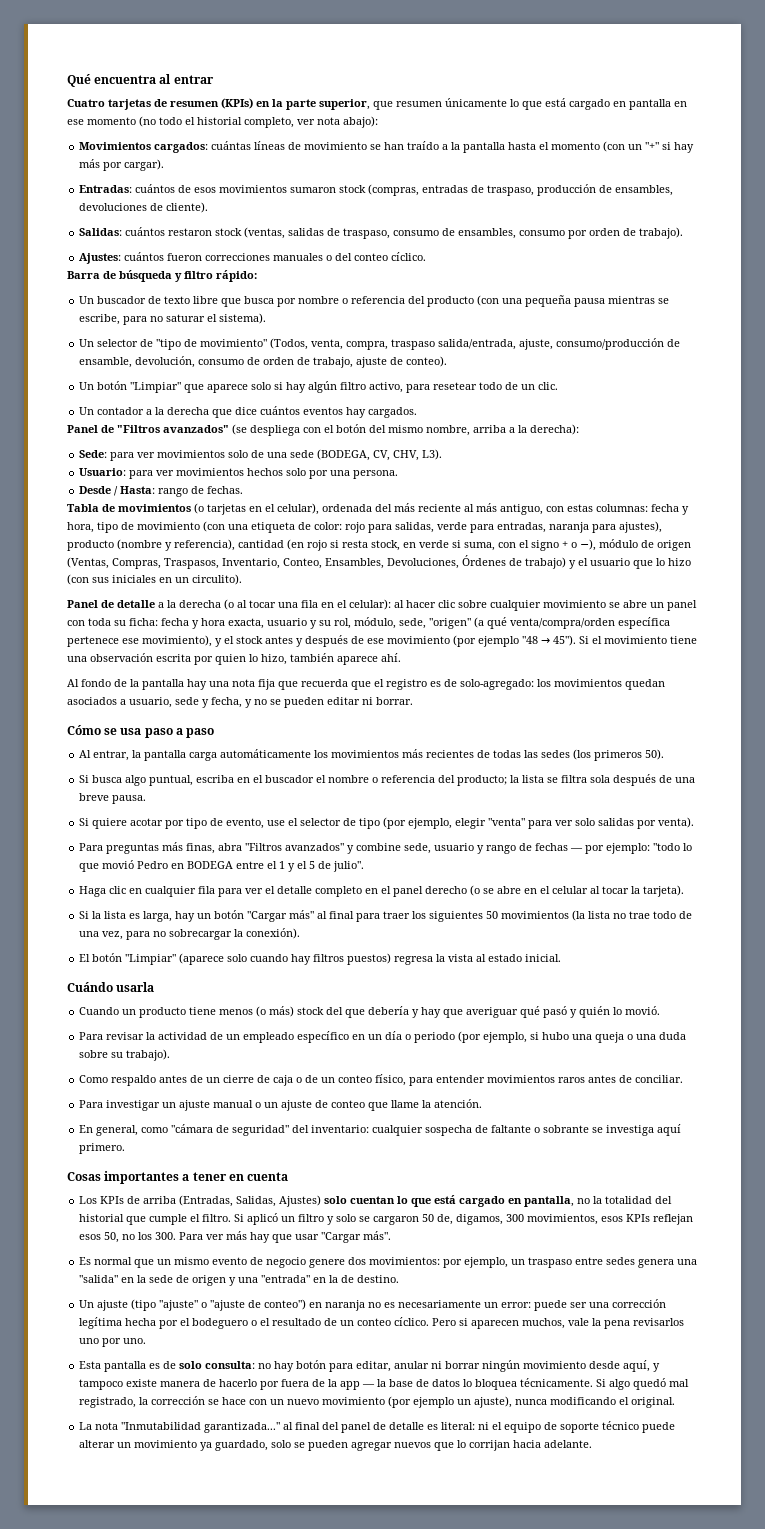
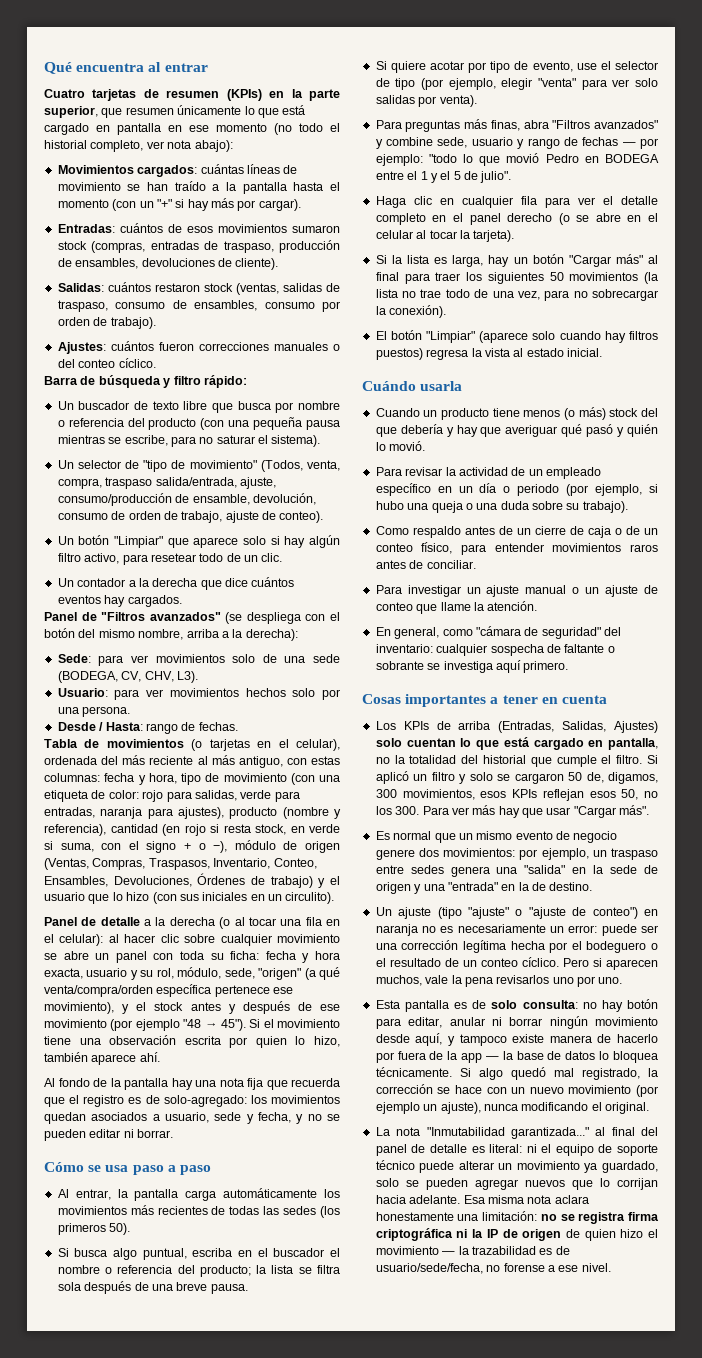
+ Esa misma nota aclara honestamente una limitación: no se registra firma criptográfica ni la IP de origen de quien hizo el movimiento — la trazabilidad es de usuario/sede/fecha, no forense a ese nivel.

